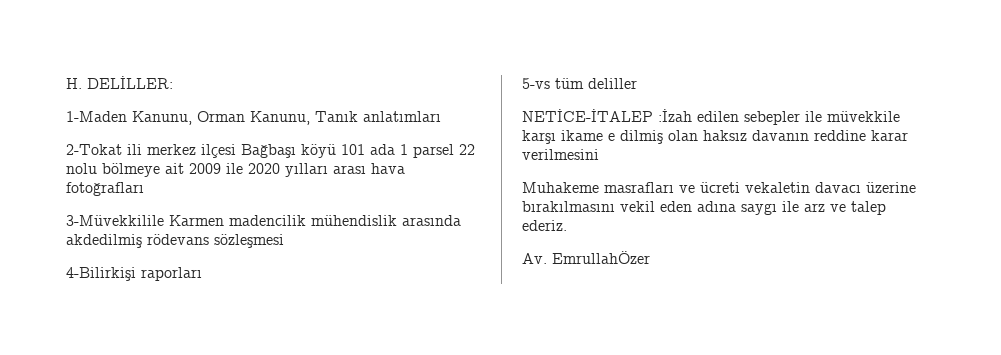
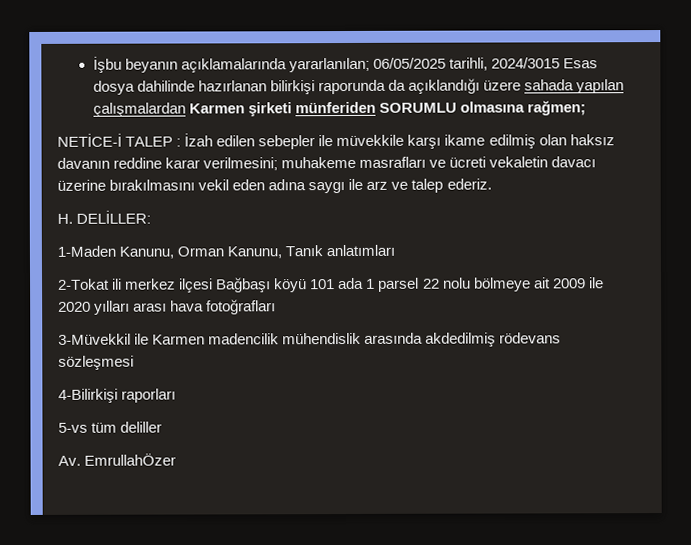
+ İşbu beyanın açıklamalarında yararlanılan; 06/05/2025 tarihli, 2024/3015 Esas dosya dahilinde hazırlanan bilirkişi raporunda da açıklandığı üzere sahada yapılan çalışmalardan Karmen şirketi münferiden SORUMLU olmasına rağmen;
+ NETİCE-İ TALEP : İzah edilen sebepler ile müvekkile karşı ikame edilmiş olan haksız davanın reddine karar verilmesini; muhakeme masrafları ve ücreti vekaletin davacı üzerine bırakılmasını vekil eden adına saygı ile arz ve talep ederiz.
- 3-Müvekkilile Karmen madencilik mühendislik arasında akdedilmiş rödevans sözleşmesi
+ 3-Müvekkil ile Karmen madencilik mühendislik arasında akdedilmiş rödevans sözleşmesi
- NETİCE-İTALEP :İzah edilen sebepler ile müvekkile karşı ikame e dilmiş olan haksız davanın reddine karar verilmesini
- Muhakeme masrafları ve ücreti vekaletin davacı üzerine bırakılmasını vekil eden adına saygı ile arz ve talep ederiz.

